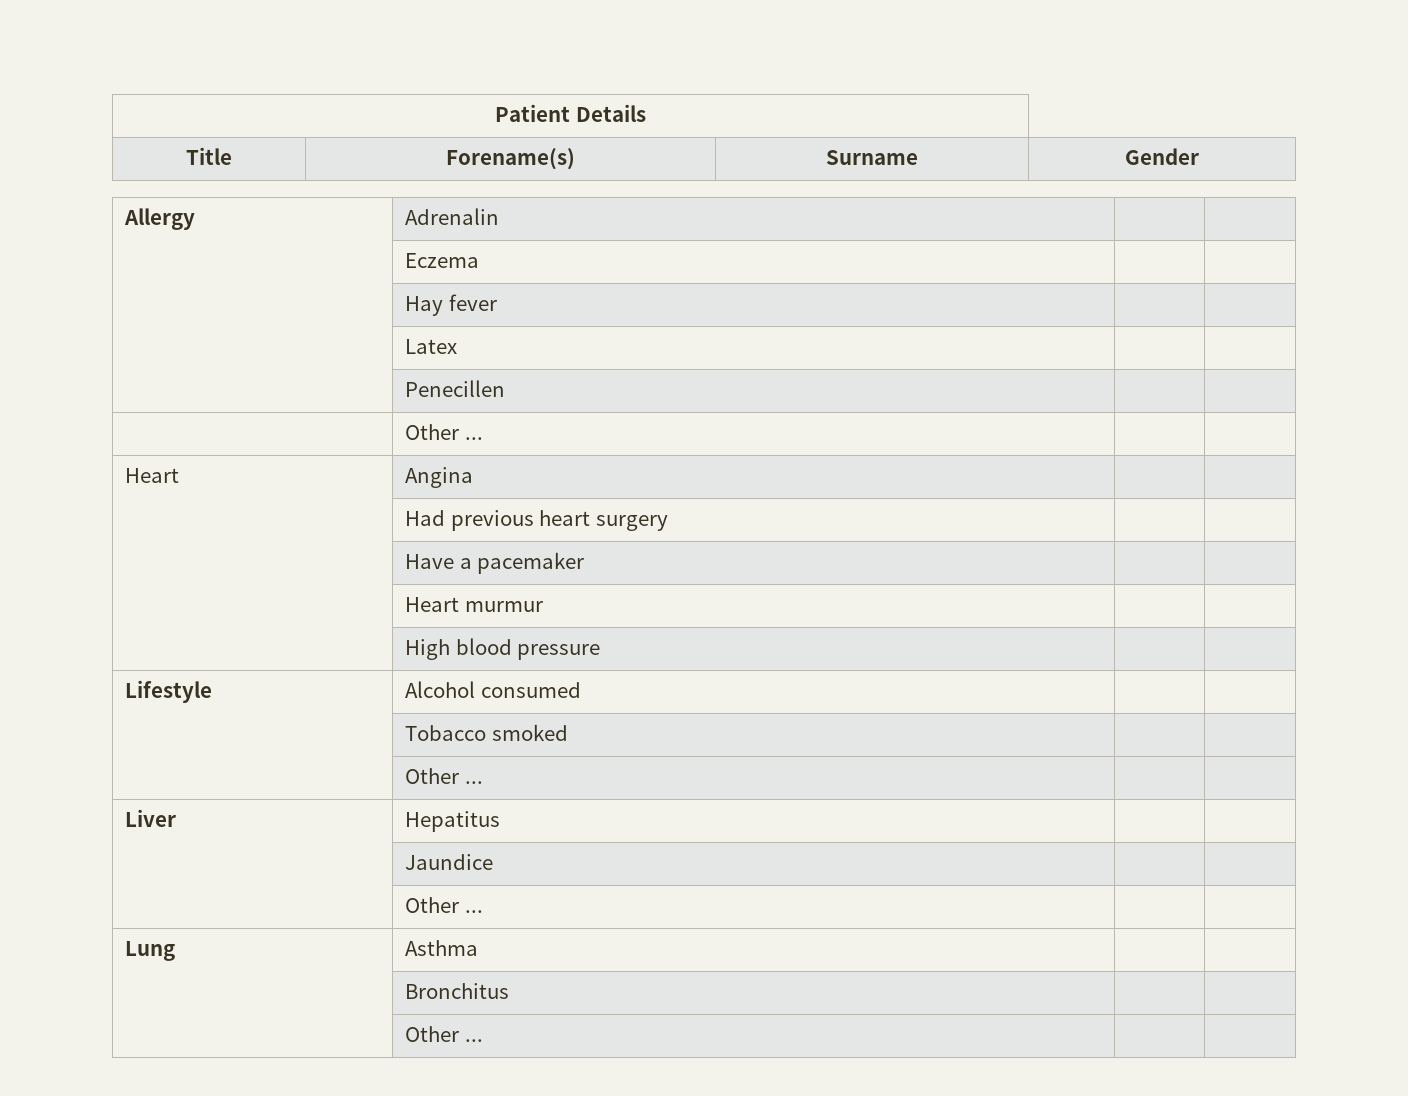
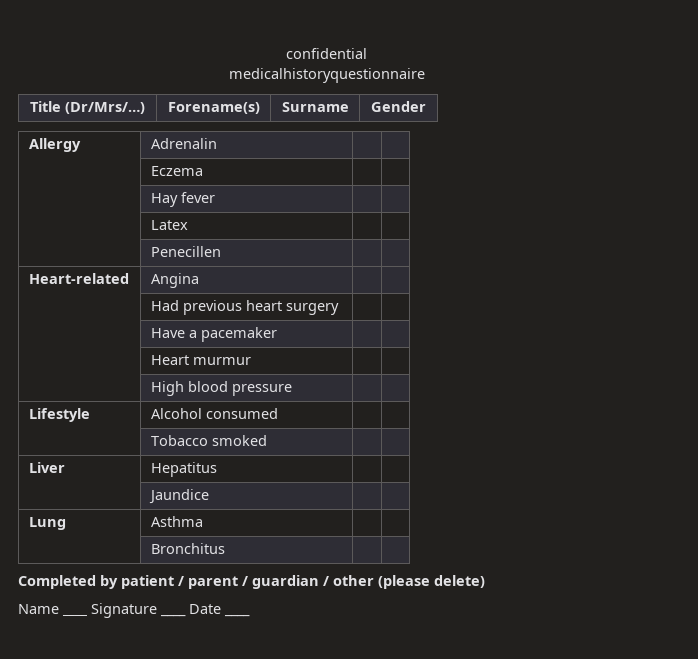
- Patient Details
+ confidential
+ medicalhistoryquestionnaire
- Title | Forename(s) | Surname | Gender
+ Title (Dr/Mrs/…) | Forename(s) | Surname | Gender
  | Penecillen | |
- | Other ... | |
- Heart | Angina | |
+ Heart-related | Angina | |
  | Tobacco smoked | |
- | Other ... | |
  | Jaundice | |
- | Other ... | |
  | Bronchitus | |
- | Other ... | |
+ Completed by patient / parent / guardian / other (please delete)
+ Name ____ Signature ____ Date ____

